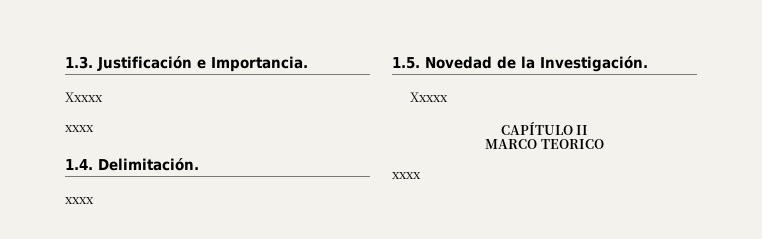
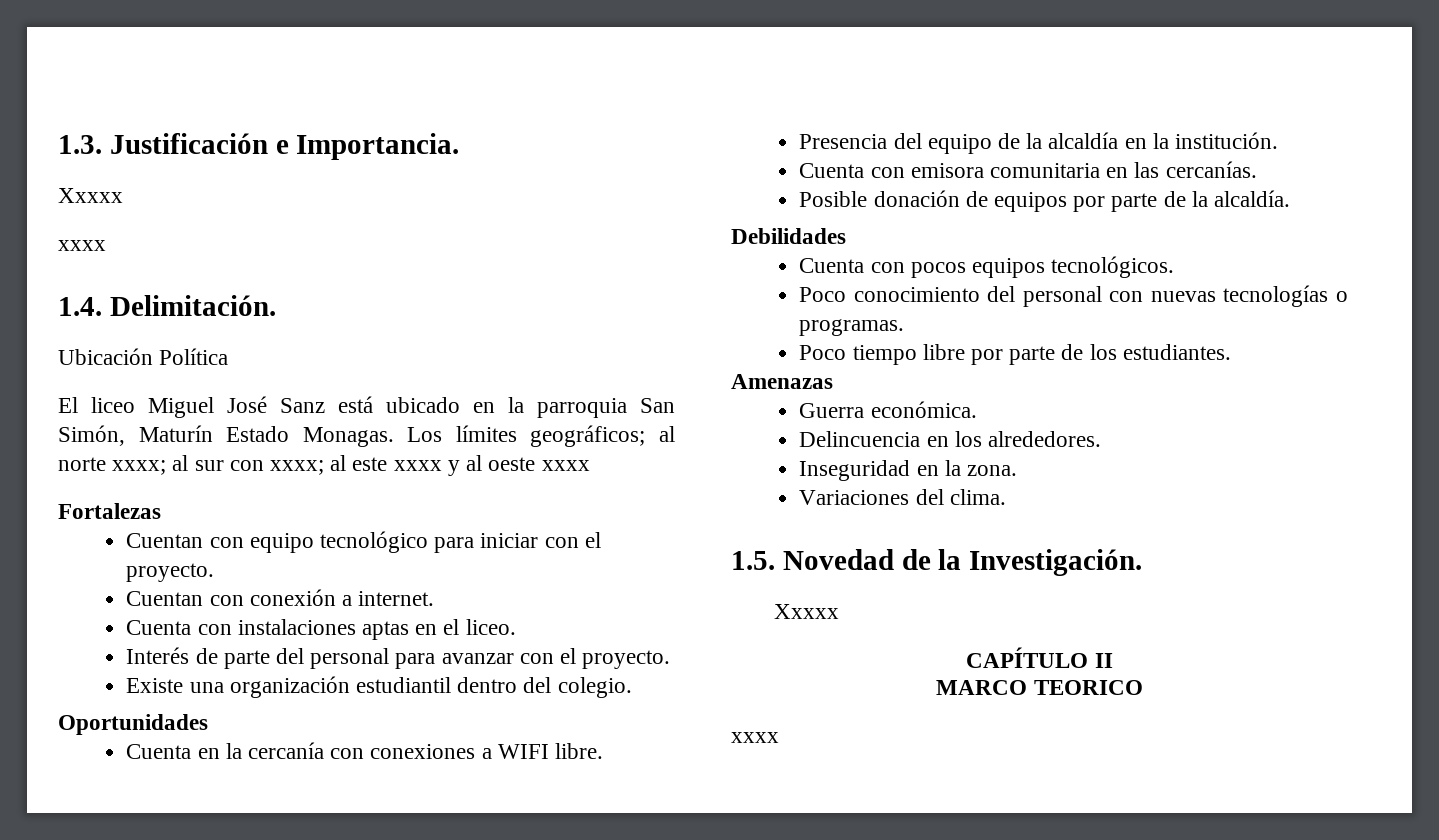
  1.4. Delimitación.
- xxxx
+ Ubicación Política
+ El liceo Miguel José Sanz está ubicado en la parroquia San Simón, Maturín Estado Monagas. Los límites geográficos; al norte xxxx; al sur con xxxx; al este xxxx y al oeste xxxx
+ Fortalezas
+ Cuentan con equipo tecnológico para iniciar con el proyecto.
+ Cuentan con conexión a internet.
+ Cuenta con instalaciones aptas en el liceo.
+ Interés de parte del personal para avanzar con el proyecto.
+ Existe una organización estudiantil dentro del colegio.
+ Oportunidades
+ Cuenta en la cercanía con conexiones a WIFI libre.
+ Presencia del equipo de la alcaldía en la institución.
+ Cuenta con emisora comunitaria en las cercanías.
+ Posible donación de equipos por parte de la alcaldía.
+ Debilidades
+ Cuenta con pocos equipos tecnológicos.
+ Poco conocimiento del personal con nuevas tecnologías o programas.
+ Poco tiempo libre por parte de los estudiantes.
+ Amenazas
+ Guerra económica.
+ Delincuencia en los alrededores.
+ Inseguridad en la zona.
+ Variaciones del clima.

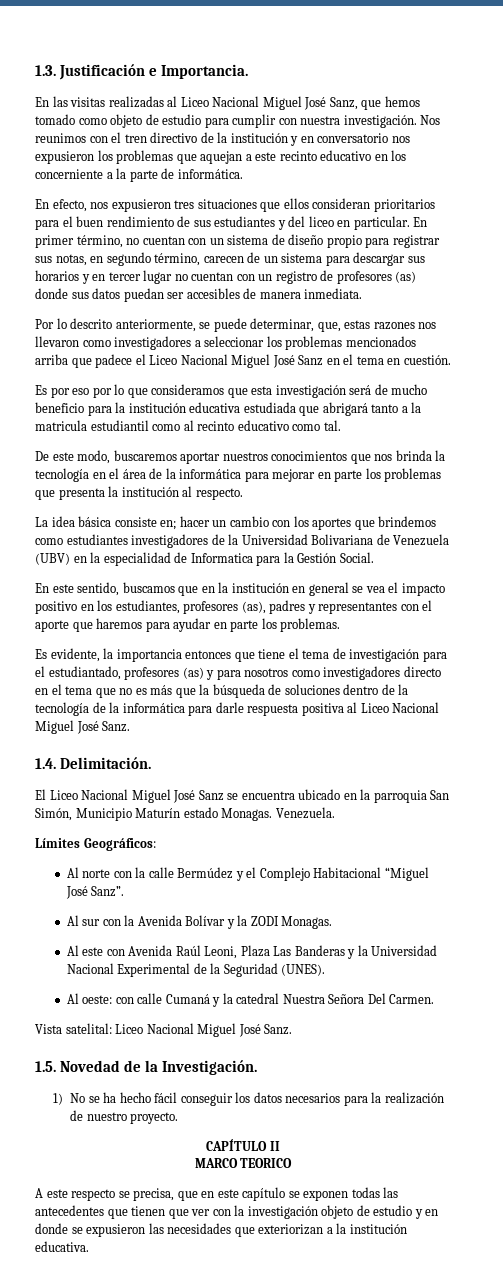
  1.3. Justificación e Importancia.
- Xxxxx
- xxxx
+ En las visitas realizadas al Liceo Nacional Miguel José Sanz, que hemos tomado como objeto de estudio para cumplir con nuestra investigación. Nos reunimos con el tren directivo de la institución y en conversatorio nos expusieron los problemas que aquejan a este recinto educativo en los concerniente a la parte de informática.
+ En efecto, nos expusieron tres situaciones que ellos consideran prioritarios para el buen rendimiento de sus estudiantes y del liceo en particular. En primer término, no cuentan con un sistema de diseño propio para registrar sus notas, en segundo término, carecen de un sistema para descargar sus horarios y en tercer lugar no cuentan con un registro de profesores (as) donde sus datos puedan ser accesibles de manera inmediata.
+ Por lo descrito anteriormente, se puede determinar, que, estas razones nos llevaron como investigadores a seleccionar los problemas mencionados arriba que padece el Liceo Nacional Miguel José Sanz en el tema en cuestión.
+ Es por eso por lo que consideramos que esta investigación será de mucho beneficio para la institución educativa estudiada que abrigará tanto a la matricula estudiantil como al recinto educativo como tal.
+ De este modo, buscaremos aportar nuestros conocimientos que nos brinda la tecnología en el área de la informática para mejorar en parte los problemas que presenta la institución al respecto.
+ La idea básica consiste en; hacer un cambio con los aportes que brindemos como estudiantes investigadores de la Universidad Bolivariana de Venezuela (UBV) en la especialidad de Informatica para la Gestión Social.
+ En este sentido, buscamos que en la institución en general se vea el impacto positivo en los estudiantes, profesores (as), padres y representantes con el aporte que haremos para ayudar en parte los problemas.
+ Es evidente, la importancia entonces que tiene el tema de investigación para el estudiantado, profesores (as) y para nosotros como investigadores directo en el tema que no es más que la búsqueda de soluciones dentro de la tecnología de la informática para darle respuesta positiva al Liceo Nacional Miguel José Sanz.
- Ubicación Política
- El liceo Miguel José Sanz está ubicado en la parroquia San Simón, Maturín Estado Monagas. Los límites geográficos; al norte xxxx; al sur con xxxx; al este xxxx y al oeste xxxx
- Fortalezas
- Cuentan con equipo tecnológico para iniciar con el proyecto.
- Cuentan con conexión a internet.
- Cuenta con instalaciones aptas en el liceo.
- Interés de parte del personal para avanzar con el proyecto.
- Existe una organización estudiantil dentro del colegio.
- Oportunidades
- Cuenta en la cercanía con conexiones a WIFI libre.
- Presencia del equipo de la alcaldía en la institución.
- Cuenta con emisora comunitaria en las cercanías.
- Posible donación de equipos por parte de la alcaldía.
- Debilidades
- Cuenta con pocos equipos tecnológicos.
- Poco conocimiento del personal con nuevas tecnologías o programas.
- Poco tiempo libre por parte de los estudiantes.
- Amenazas
- Guerra económica.
- Delincuencia en los alrededores.
- Inseguridad en la zona.
- Variaciones del clima.
+ El Liceo Nacional Miguel José Sanz se encuentra ubicado en la parroquia San Simón, Municipio Maturín estado Monagas. Venezuela.
+ Límites Geográficos:
+ Al norte con la calle Bermúdez y el Complejo Habitacional “Miguel José Sanz”.
+ Al sur con la Avenida Bolívar y la ZODI Monagas.
+ Al este con Avenida Raúl Leoni, Plaza Las Banderas y la Universidad Nacional Experimental de la Seguridad (UNES).
+ Al oeste: con calle Cumaná y la catedral Nuestra Señora Del Carmen.
+ Vista satelital: Liceo Nacional Miguel José Sanz.
  1.5. Novedad de la Investigación.
- Xxxxx
+ 1) No se ha hecho fácil conseguir los datos necesarios para la realización de nuestro proyecto.
  CAPÍTULO II
  MARCO TEORICO
- xxxx
+ A este respecto se precisa, que en este capítulo se exponen todas las antecedentes que tienen que ver con la investigación objeto de estudio y en donde se expusieron las necesidades que exteriorizan a la institución educativa.

